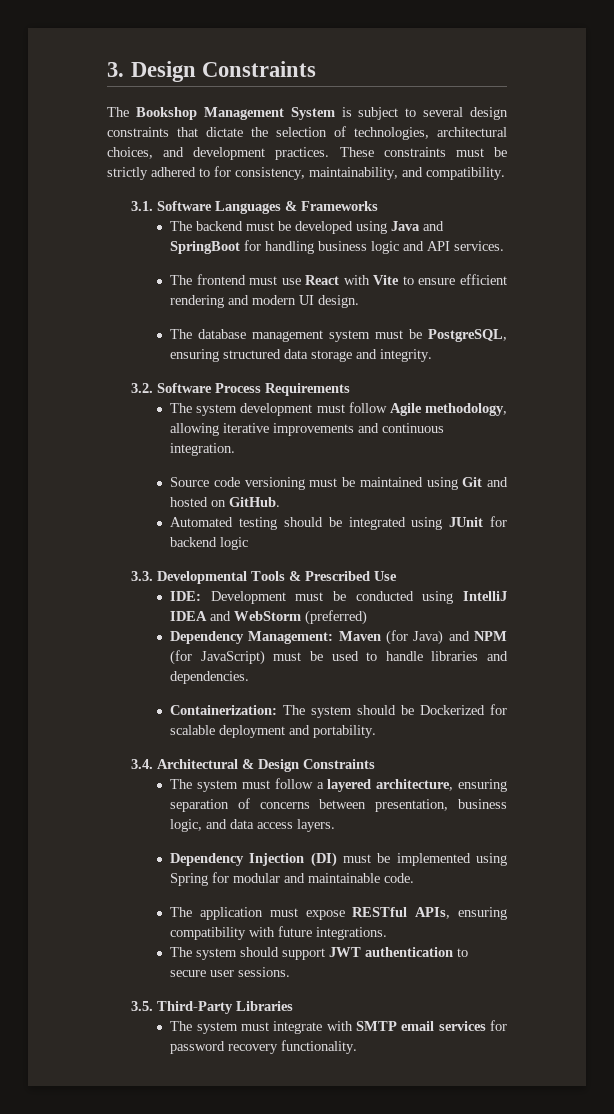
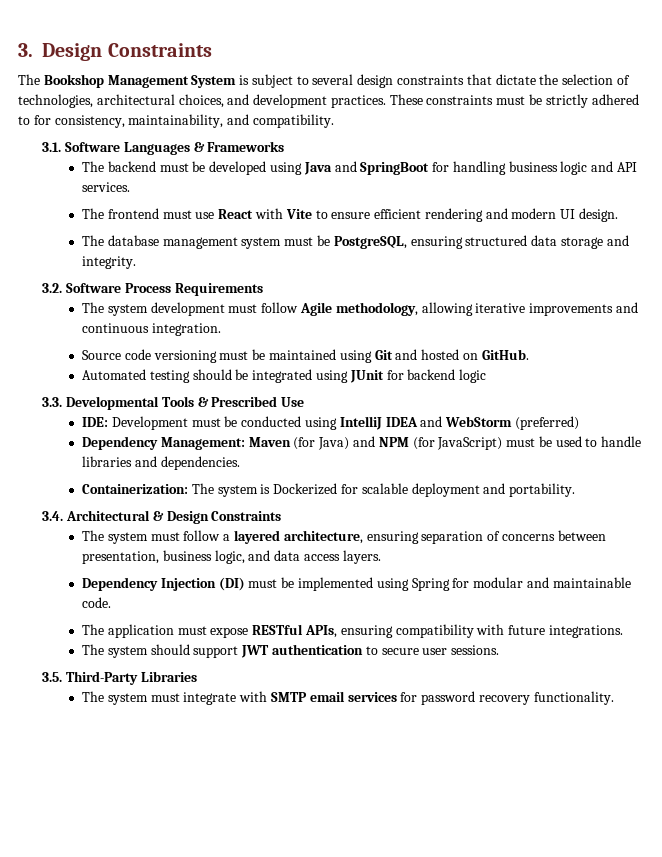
- Containerization: The system should be Dockerized for scalable deployment and portability.
+ Containerization: The system is Dockerized for scalable deployment and portability.

